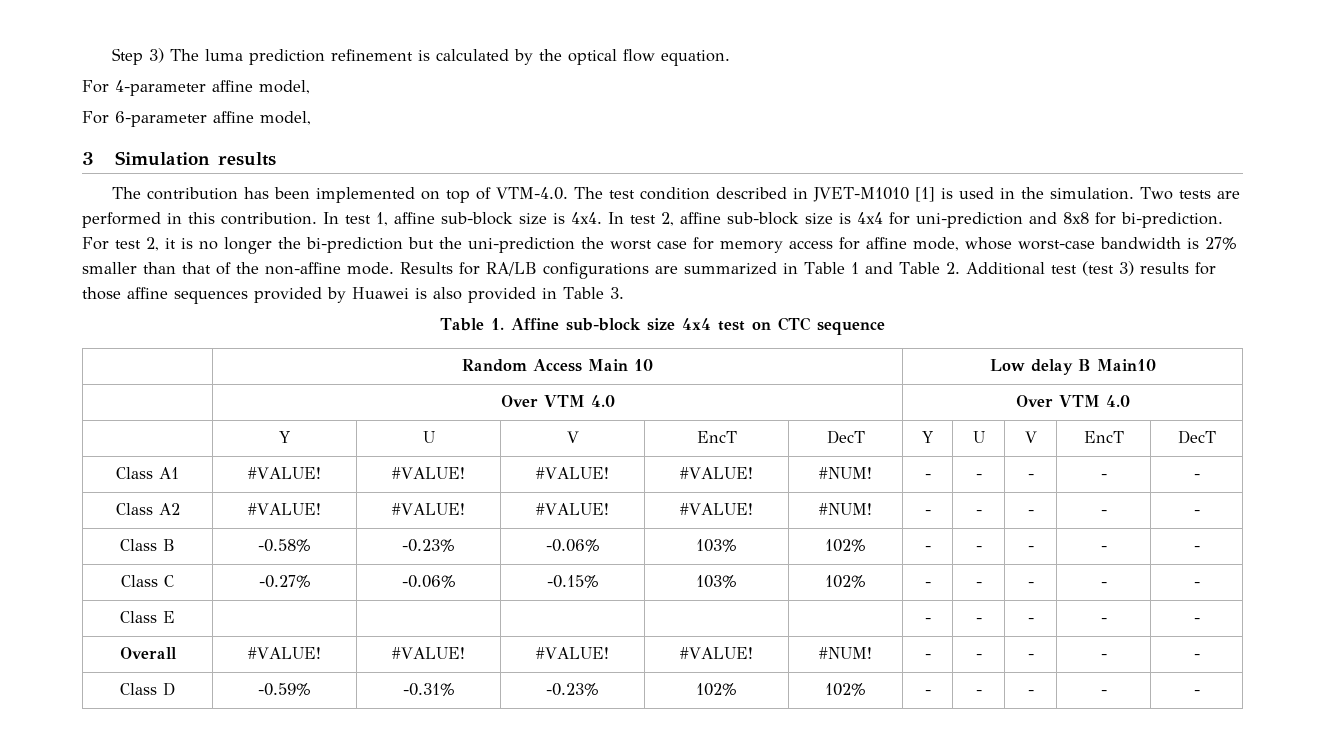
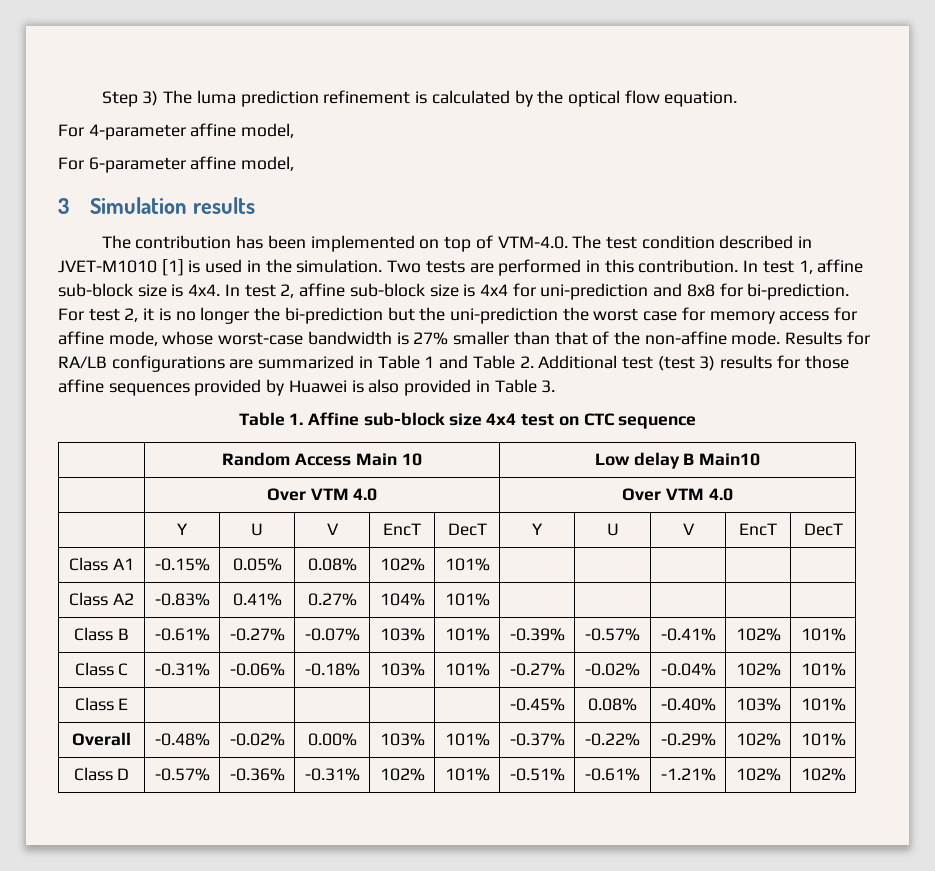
- Class A1 | #VALUE! | #VALUE! | #VALUE! | #VALUE! | #NUM! | - | - | - | - | -
- Class A2 | #VALUE! | #VALUE! | #VALUE! | #VALUE! | #NUM! | - | - | - | - | -
- Class B | -0.58% | -0.23% | -0.06% | 103% | 102% | - | - | - | - | -
+ Class A1 | -0.15% | 0.05% | 0.08% | 102% | 101% | | | | |
+ Class A2 | -0.83% | 0.41% | 0.27% | 104% | 101% | | | | |
+ Class B | -0.61% | -0.27% | -0.07% | 103% | 101% | -0.39% | -0.57% | -0.41% | 102% | 101%
- Class C | -0.27% | -0.06% | -0.15% | 103% | 102% | - | - | - | - | -
- Class E | | | | | | - | - | - | - | -
- Overall | #VALUE! | #VALUE! | #VALUE! | #VALUE! | #NUM! | - | - | - | - | -
+ Class C | -0.31% | -0.06% | -0.18% | 103% | 101% | -0.27% | -0.02% | -0.04% | 102% | 101%
+ Class E | | | | | | -0.45% | 0.08% | -0.40% | 103% | 101%
+ Overall | -0.48% | -0.02% | 0.00% | 103% | 101% | -0.37% | -0.22% | -0.29% | 102% | 101%
- Class D | -0.59% | -0.31% | -0.23% | 102% | 102% | - | - | - | - | -
+ Class D | -0.57% | -0.36% | -0.31% | 102% | 101% | -0.51% | -0.61% | -1.21% | 102% | 102%

